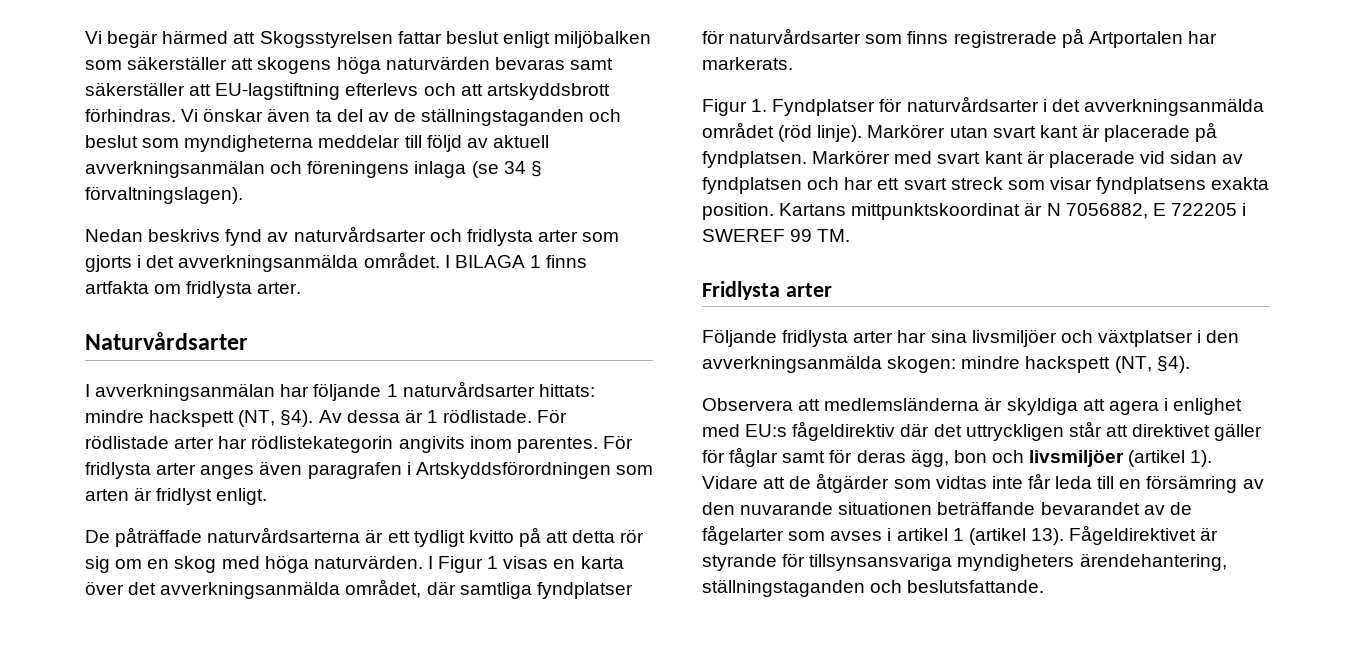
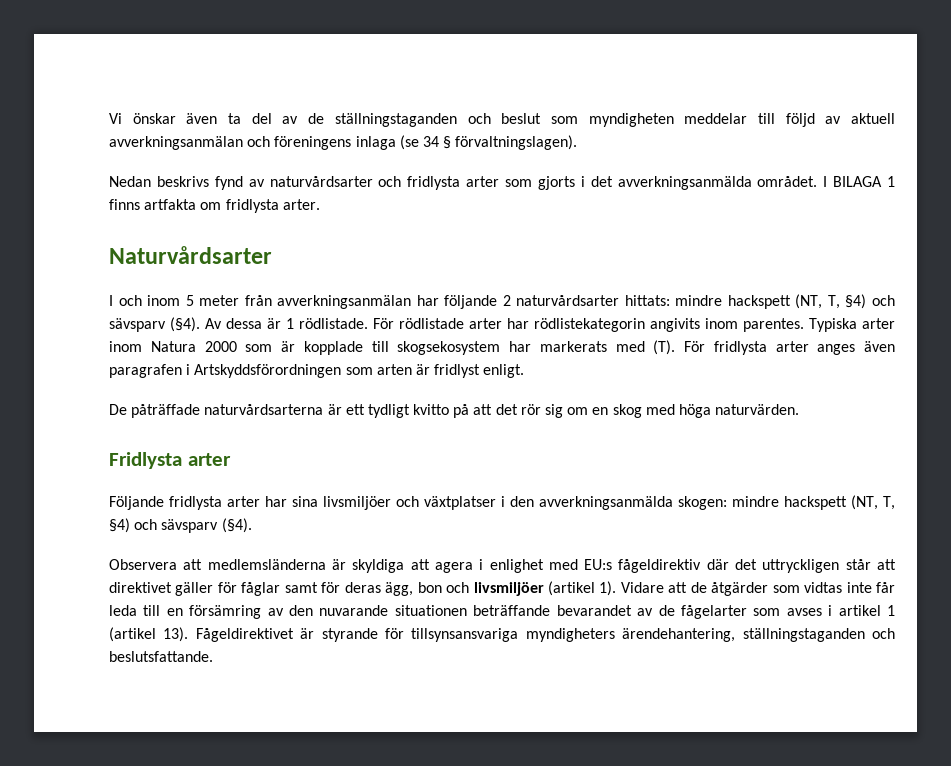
- Vi begär härmed att Skogsstyrelsen fattar beslut enligt miljöbalken som säkerställer att skogens höga naturvärden bevaras samt säkerställer att EU-lagstiftning efterlevs och att artskyddsbrott förhindras. Vi önskar även ta del av de ställningstaganden och beslut som myndigheterna meddelar till följd av aktuell avverkningsanmälan och föreningens inlaga (se 34 § förvaltningslagen).
+ Vi önskar även ta del av de ställningstaganden och beslut som myndigheten meddelar till följd av aktuell avverkningsanmälan och föreningens inlaga (se 34 § förvaltningslagen).
- I avverkningsanmälan har följande 1 naturvårdsarter hittats: mindre hackspett (NT, §4).
+ I och inom 5 meter från avverkningsanmälan har följande 2 naturvårdsarter hittats: mindre hackspett (NT, T, §4) och sävsparv (§4).
- För fridlysta arter anges även paragrafen i Artskyddsförordningen som arten är fridlyst enligt.
+ Typiska arter inom Natura 2000 som är kopplade till skogsekosystem har markerats med (T). För fridlysta arter anges även paragrafen i Artskyddsförordningen som arten är fridlyst enligt.
- De påträffade naturvårdsarterna är ett tydligt kvitto på att detta rör sig om en skog med höga naturvärden. I Figur 1 visas en karta över det avverkningsanmälda området, där samtliga fyndplatser för naturvårdsarter som finns registrerade på Artportalen har markerats.
- Figur 1. Fyndplatser för naturvårdsarter i det avverkningsanmälda området (röd linje). Markörer utan svart kant är placerade på fyndplatsen. Markörer med svart kant är placerade vid sidan av fyndplatsen och har ett svart streck som visar fyndplatsens exakta position. Kartans mittpunktskoordinat är N 7056882, E 722205 i SWEREF 99 TM.
+ De påträffade naturvårdsarterna är ett tydligt kvitto på att det rör sig om en skog med höga naturvärden.
- Följande fridlysta arter har sina livsmiljöer och växtplatser i den avverkningsanmälda skogen: mindre hackspett (NT, §4).
+ Följande fridlysta arter har sina livsmiljöer och växtplatser i den avverkningsanmälda skogen: mindre hackspett (NT, T, §4) och sävsparv (§4).

